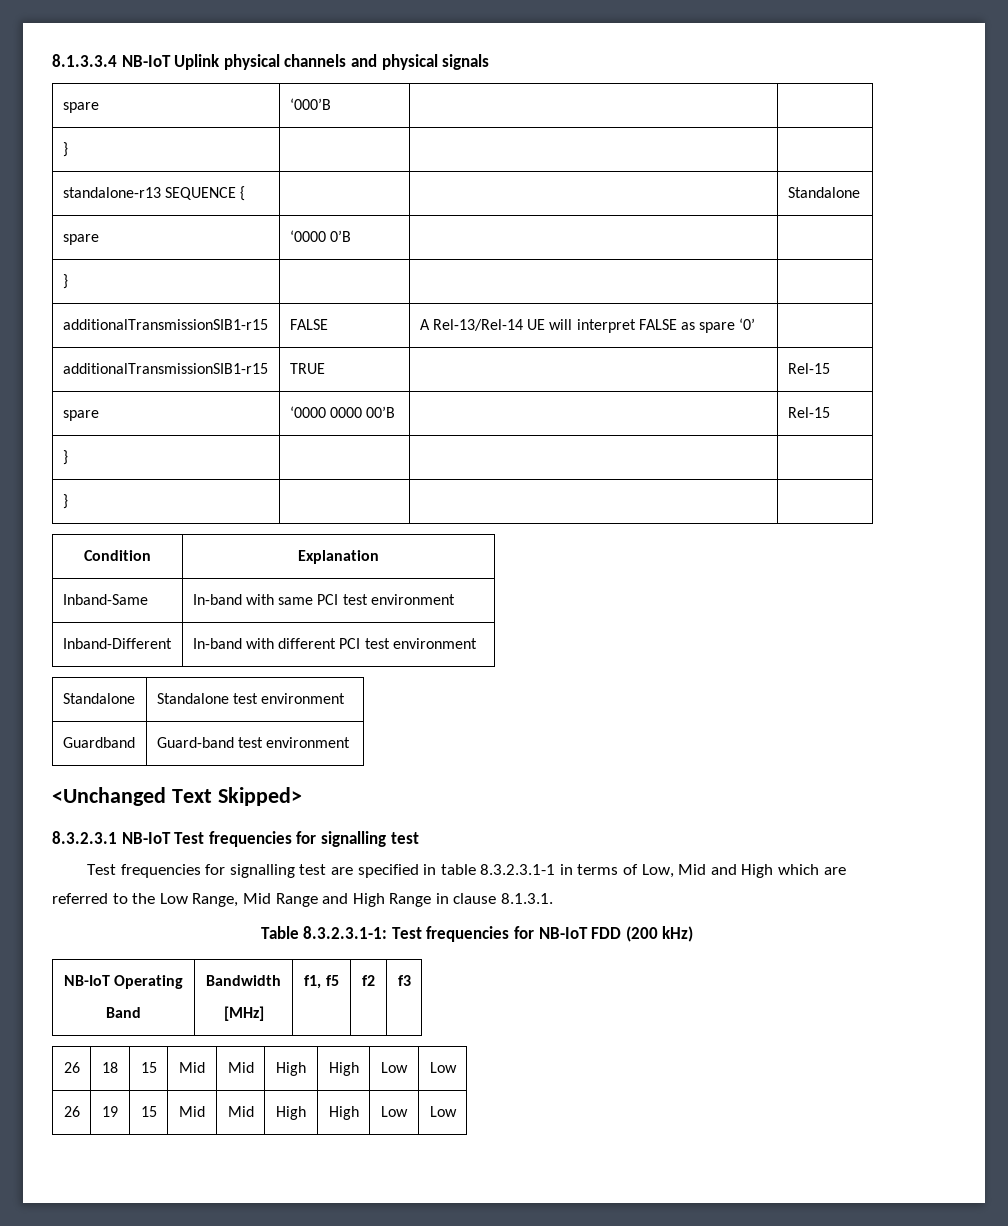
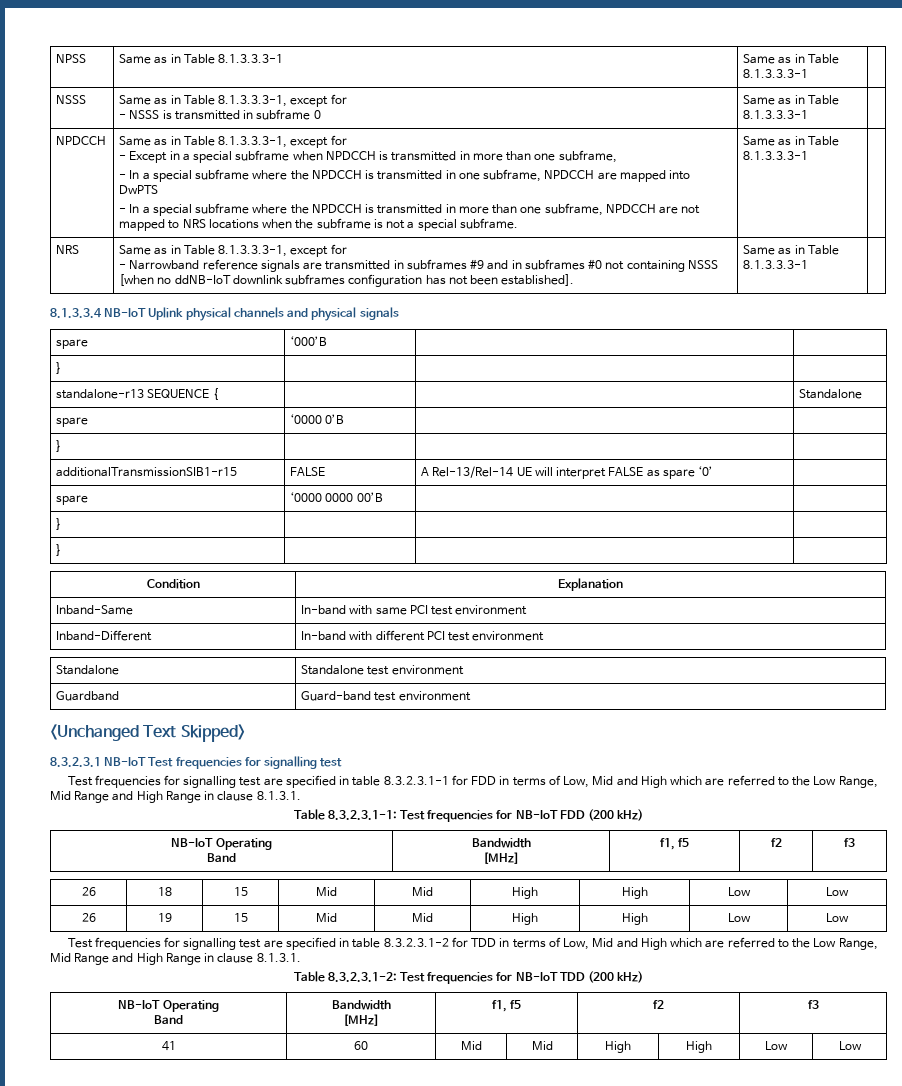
+ NPSS | Same as in Table 8.1.3.3.3-1 | Same as in Table 8.1.3.3.3-1 |
+ NSSS | Same as in Table 8.1.3.3.3-1, except for
+ - NSSS is transmitted in subframe 0 | Same as in Table 8.1.3.3.3-1 |
+ NPDCCH | Same as in Table 8.1.3.3.3-1, except for
+ - Except in a special subframe when NPDCCH is transmitted in more than one subframe,
+ - In a special subframe where the NPDCCH is transmitted in one subframe, NPDCCH are mapped into DwPTS
+ - In a special subframe where the NPDCCH is transmitted in more than one subframe, NPDCCH are not mapped to NRS locations when the subframe is not a special subframe. | Same as in Table 8.1.3.3.3-1 |
+ NRS | Same as in Table 8.1.3.3.3-1, except for
+ - Narrowband reference signals are transmitted in subframes #9 and in subframes #0 not containing NSSS [when no ddNB-IoT downlink subframes configuration has not been established]. | Same as in Table 8.1.3.3.3-1 |
- additionalTransmissionSIB1-r15 | TRUE | | Rel-15
- spare | ‘0000 0000 00’B | | Rel-15
+ spare | ‘0000 0000 00’B | |
- Test frequencies for signalling test are specified in table 8.3.2.3.1-1 in terms of Low, Mid and High which are referred to the Low Range, Mid Range and High Range in clause 8.1.3.1.
+ Test frequencies for signalling test are specified in table 8.3.2.3.1-1 for FDD in terms of Low, Mid and High which are referred to the Low Range, Mid Range and High Range in clause 8.1.3.1.
+ Test frequencies for signalling test are specified in table 8.3.2.3.1-2 for TDD in terms of Low, Mid and High which are referred to the Low Range, Mid Range and High Range in clause 8.1.3.1.
+ Table 8.3.2.3.1-2: Test frequencies for NB-IoT TDD (200 kHz)
+ NB-IoT Operating
+ Band | Bandwidth
+ [MHz] | f1, f5 | f2 | f3
+ 41 | 60 | Mid | Mid | High | High | Low | Low

